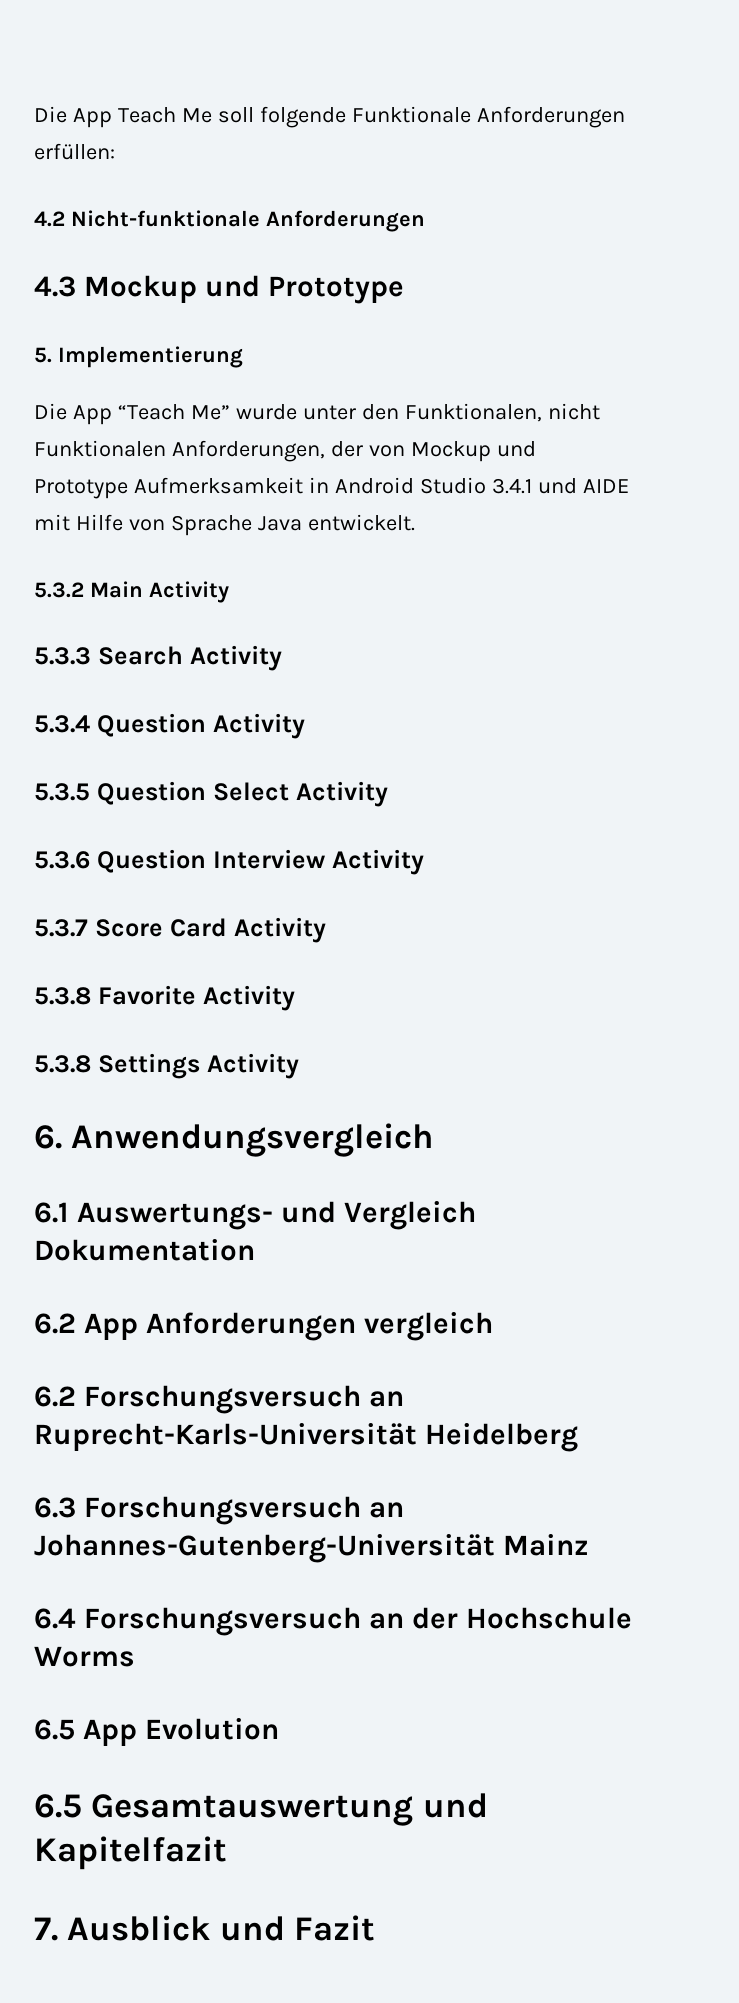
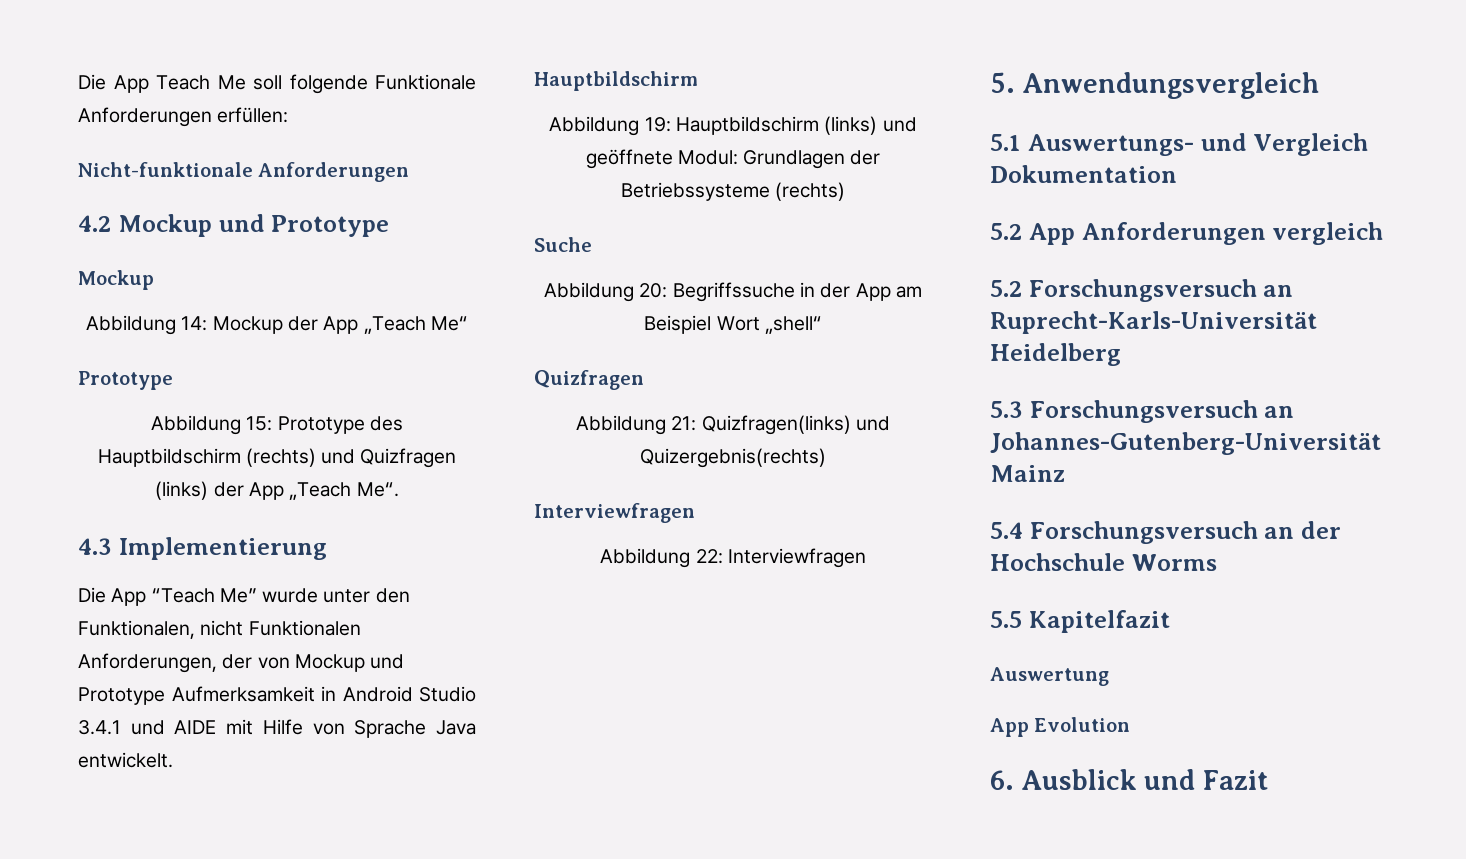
- 4.2 Nicht-funktionale Anforderungen
+ Nicht-funktionale Anforderungen
- 4.3 Mockup und Prototype
- 5. Implementierung
+ 4.2 Mockup und Prototype
+ Mockup
+ Abbildung 14: Mockup der App „Teach Me“
+ Prototype
+ Abbildung 15: Prototype des Hauptbildschirm (rechts) und Quizfragen (links) der App „Teach Me“.
+ 4.3 Implementierung
  Die App “Teach Me” wurde unter den Funktionalen, nicht Funktionalen Anforderungen, der von Mockup und Prototype Aufmerksamkeit in Android Studio 3.4.1 und AIDE mit Hilfe von Sprache Java entwickelt.
- 5.3.2 Main Activity
- 5.3.3 Search Activity
- 5.3.4 Question Activity
- 5.3.5 Question Select Activity
- 5.3.6 Question Interview Activity
- 5.3.7 Score Card Activity
- 5.3.8 Favorite Activity
- 5.3.8 Settings Activity
- 6. Anwendungsvergleich
+ Hauptbildschirm
+ Abbildung 19: Hauptbildschirm (links) und geöffnete Modul: Grundlagen der Betriebssysteme (rechts)
+ Suche
+ Abbildung 20: Begriffssuche in der App am Beispiel Wort „shell“
+ Quizfragen
+ Abbildung 21: Quizfragen(links) und Quizergebnis(rechts)
+ Interviewfragen
+ Abbildung 22: Interviewfragen
+ 5. Anwendungsvergleich
- 6.1 Auswertungs- und Vergleich Dokumentation
+ 5.1 Auswertungs- und Vergleich Dokumentation
- 6.2 App Anforderungen vergleich
+ 5.2 App Anforderungen vergleich
- 6.2 Forschungsversuch an Ruprecht-Karls-Universität Heidelberg
+ 5.2 Forschungsversuch an Ruprecht-Karls-Universität Heidelberg
- 6.3 Forschungsversuch an Johannes-Gutenberg-Universität Mainz
+ 5.3 Forschungsversuch an Johannes-Gutenberg-Universität Mainz
- 6.4 Forschungsversuch an der Hochschule Worms
+ 5.4 Forschungsversuch an der Hochschule Worms
- 6.5 App Evolution
+ 5.5 Kapitelfazit
+ Auswertung
+ App Evolution
- 6.5 Gesamtauswertung und Kapitelfazit
- 7. Ausblick und Fazit
+ 6. Ausblick und Fazit

